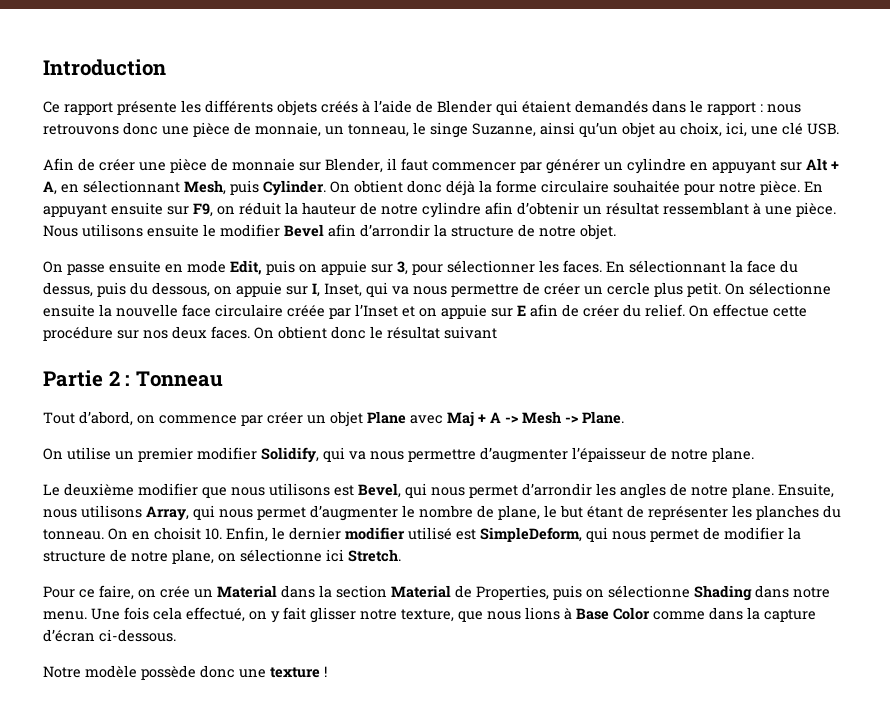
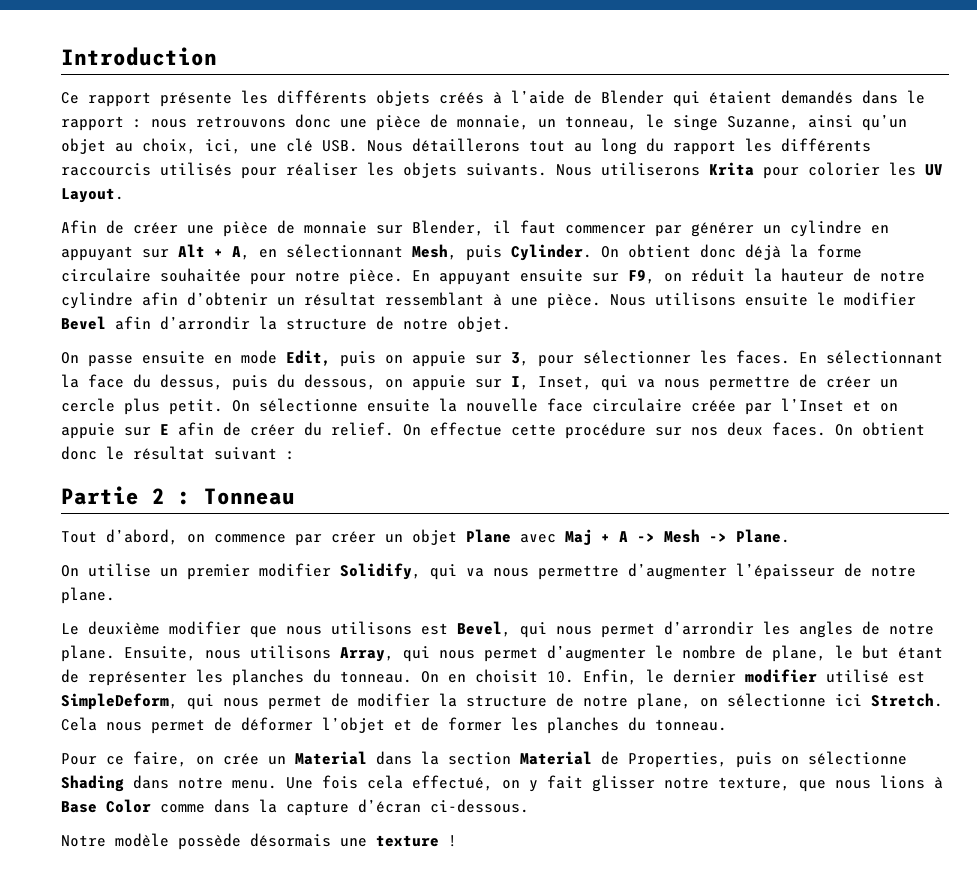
- Ce rapport présente les différents objets créés à l’aide de Blender qui étaient demandés dans le rapport : nous retrouvons donc une pièce de monnaie, un tonneau, le singe Suzanne, ainsi qu’un objet au choix, ici, une clé USB.
+ Ce rapport présente les différents objets créés à l’aide de Blender qui étaient demandés dans le rapport : nous retrouvons donc une pièce de monnaie, un tonneau, le singe Suzanne, ainsi qu’un objet au choix, ici, une clé USB. Nous détaillerons tout au long du rapport les différents raccourcis utilisés pour réaliser les objets suivants. Nous utiliserons Krita pour colorier les UV Layout.
- On obtient donc le résultat suivant
+ On obtient donc le résultat suivant :
+ Cela nous permet de déformer l’objet et de former les planches du tonneau.
- Notre modèle possède donc une texture !
+ Notre modèle possède désormais une texture !

